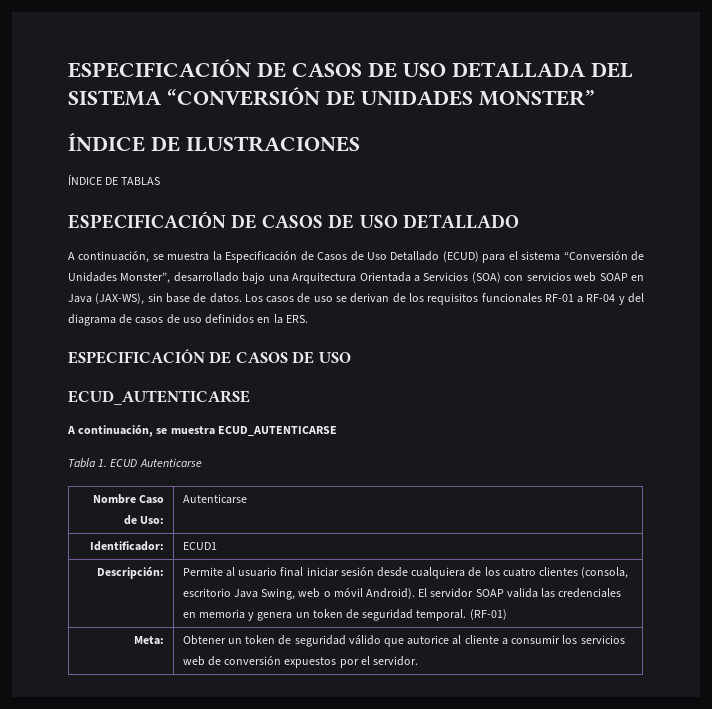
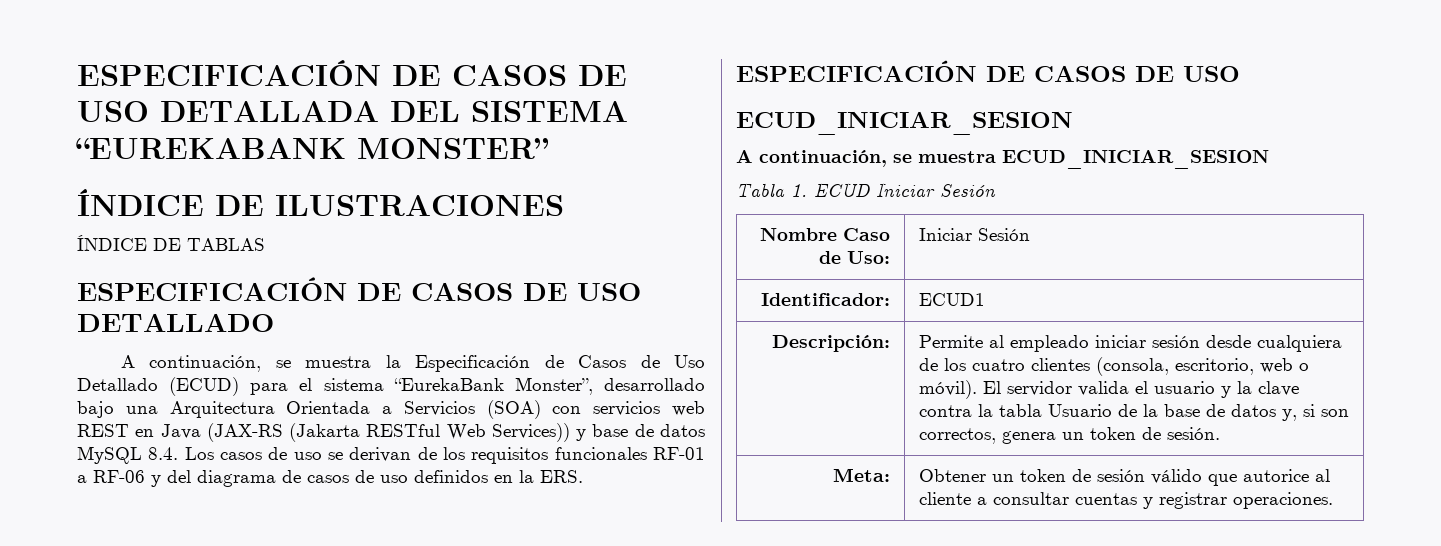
- ESPECIFICACIÓN DE CASOS DE USO DETALLADA DEL SISTEMA “CONVERSIÓN DE UNIDADES MONSTER”
+ ESPECIFICACIÓN DE CASOS DE USO DETALLADA DEL SISTEMA “EUREKABANK MONSTER”
- A continuación, se muestra la Especificación de Casos de Uso Detallado (ECUD) para el sistema “Conversión de Unidades Monster”, desarrollado bajo una Arquitectura Orientada a Servicios (SOA) con servicios web SOAP en Java (JAX-WS), sin base de datos. Los casos de uso se derivan de los requisitos funcionales RF-01 a RF-04 y del diagrama de casos de uso definidos en la ERS.
+ A continuación, se muestra la Especificación de Casos de Uso Detallado (ECUD) para el sistema “EurekaBank Monster”, desarrollado bajo una Arquitectura Orientada a Servicios (SOA) con servicios web REST en Java (JAX-RS (Jakarta RESTful Web Services)) y base de datos MySQL 8.4. Los casos de uso se derivan de los requisitos funcionales RF-01 a RF-06 y del diagrama de casos de uso definidos en la ERS.
  ESPECIFICACIÓN DE CASOS DE USO
- ECUD_AUTENTICARSE
- A continuación, se muestra ECUD_AUTENTICARSE
+ ECUD_INICIAR_SESION
+ A continuación, se muestra ECUD_INICIAR_SESION
- Tabla 1. ECUD Autenticarse
+ Tabla 1. ECUD Iniciar Sesión
- Nombre Caso de Uso: | Autenticarse
+ Nombre Caso de Uso: | Iniciar Sesión
- Permite al usuario final iniciar sesión desde cualquiera de los cuatro clientes (consola, escritorio Java Swing, web o móvil Android). El servidor SOAP valida las credenciales en memoria y genera un token de seguridad temporal. (RF-01)
+ Permite al empleado iniciar sesión desde cualquiera de los cuatro clientes (consola, escritorio, web o móvil). El servidor valida el usuario y la clave contra la tabla Usuario de la base de datos y, si son correctos, genera un token de sesión.
- Meta: | Obtener un token de seguridad válido que autorice al cliente a consumir los servicios web de conversión expuestos por el servidor.
+ Meta: | Obtener un token de sesión válido que autorice al cliente a consultar cuentas y registrar operaciones.

